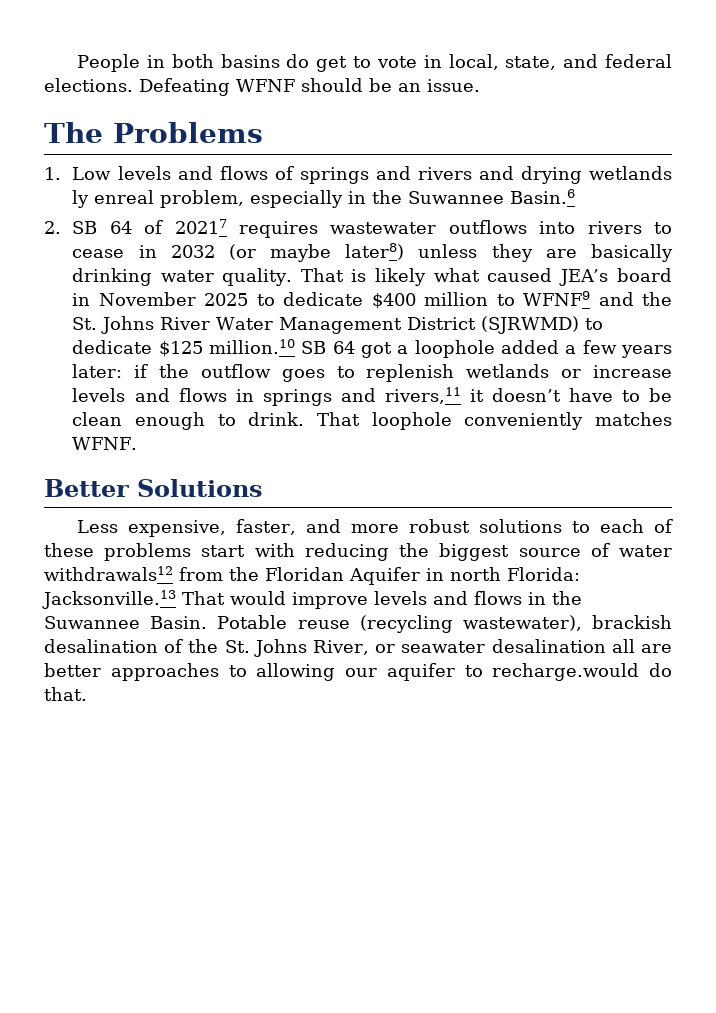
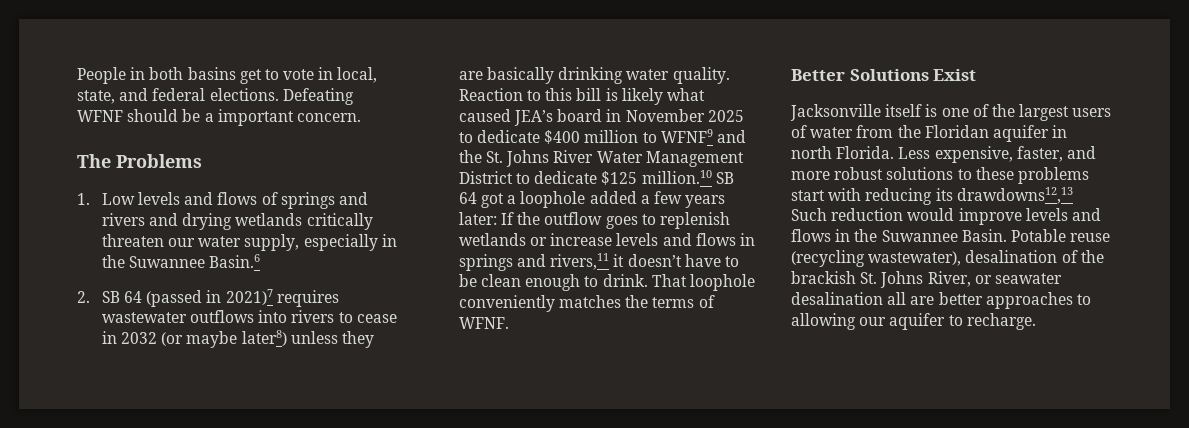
- People in both basins do get to vote in local, state, and federal elections.
+ People in both basins get to vote in local, state, and federal elections.
- Defeating WFNF should be an issue.
+ Defeating WFNF should be a important concern.
- 1. Low levels and flows of springs and rivers and drying wetlands ly enreal problem, especially in the Suwannee Basin.6
+ 1. Low levels and flows of springs and rivers and drying wetlands critically threaten our water supply, especially in the Suwannee Basin.6
- 2. SB 64 of 20217 requires wastewater outflows into rivers to cease in 2032 (or maybe later8) unless they are basically drinking water quality.
+ 2. SB 64 (passed in 2021)7 requires wastewater outflows into rivers to cease in 2032 (or maybe later8) unless they are basically drinking water quality.
- That is likely what caused JEA’s board in November 2025 to dedicate $400 million to WFNF9 and the St. Johns River Water Management District (SJRWMD) to dedicate $125 million.10 SB 64 got a loophole added a few years later:
+ Reaction to this bill is likely what caused JEA’s board in November 2025 to dedicate $400 million to WFNF9 and the St. Johns River Water Management District to dedicate $125 million.10 SB 64 got a loophole added a few years later:
- if the outflow goes to replenish wetlands or increase levels and flows in springs and rivers,11 it doesn’t have to be clean enough to drink.
+ If the outflow goes to replenish wetlands or increase levels and flows in springs and rivers,11 it doesn’t have to be clean enough to drink.
- That loophole conveniently matches WFNF.
+ That loophole conveniently matches the terms of WFNF.
- Better Solutions
- Less expensive, faster, and more robust solutions to each of these problems start with reducing the biggest source of water withdrawals12 from the Floridan Aquifer in north Florida: Jacksonville.13 That would improve levels and flows in the Suwannee Basin.
+ Better Solutions Exist
+ Jacksonville itself is one of the largest users of water from the Floridan aquifer in north Florida. Less expensive, faster, and more robust solutions to these problems start with reducing its drawdowns12,13 Such reduction would improve levels and flows in the Suwannee Basin.
- Potable reuse (recycling wastewater), brackish desalination of the St. Johns River, or seawater desalination all are better approaches to allowing our aquifer to recharge.would do that.
+ Potable reuse (recycling wastewater), desalination of the brackish St. Johns River, or seawater desalination all are better approaches to allowing our aquifer to recharge.

